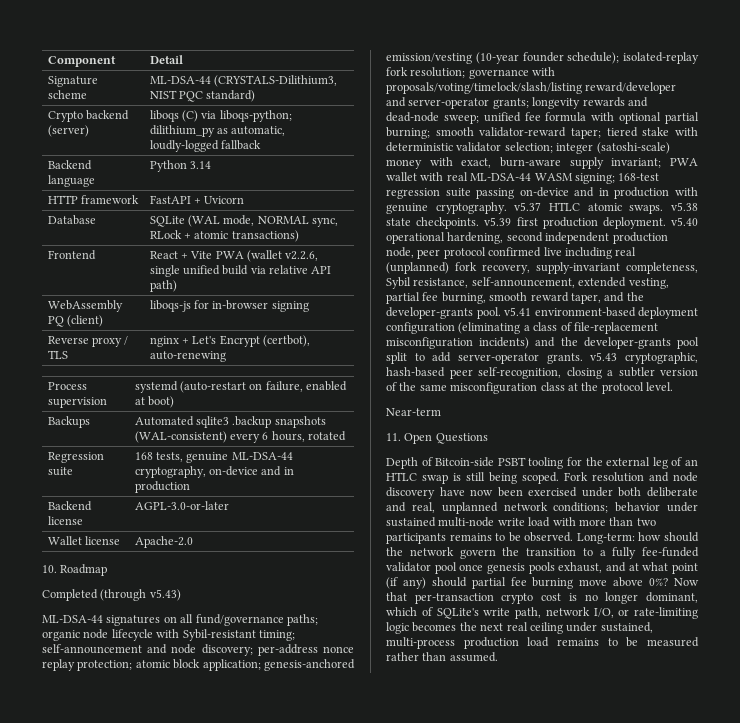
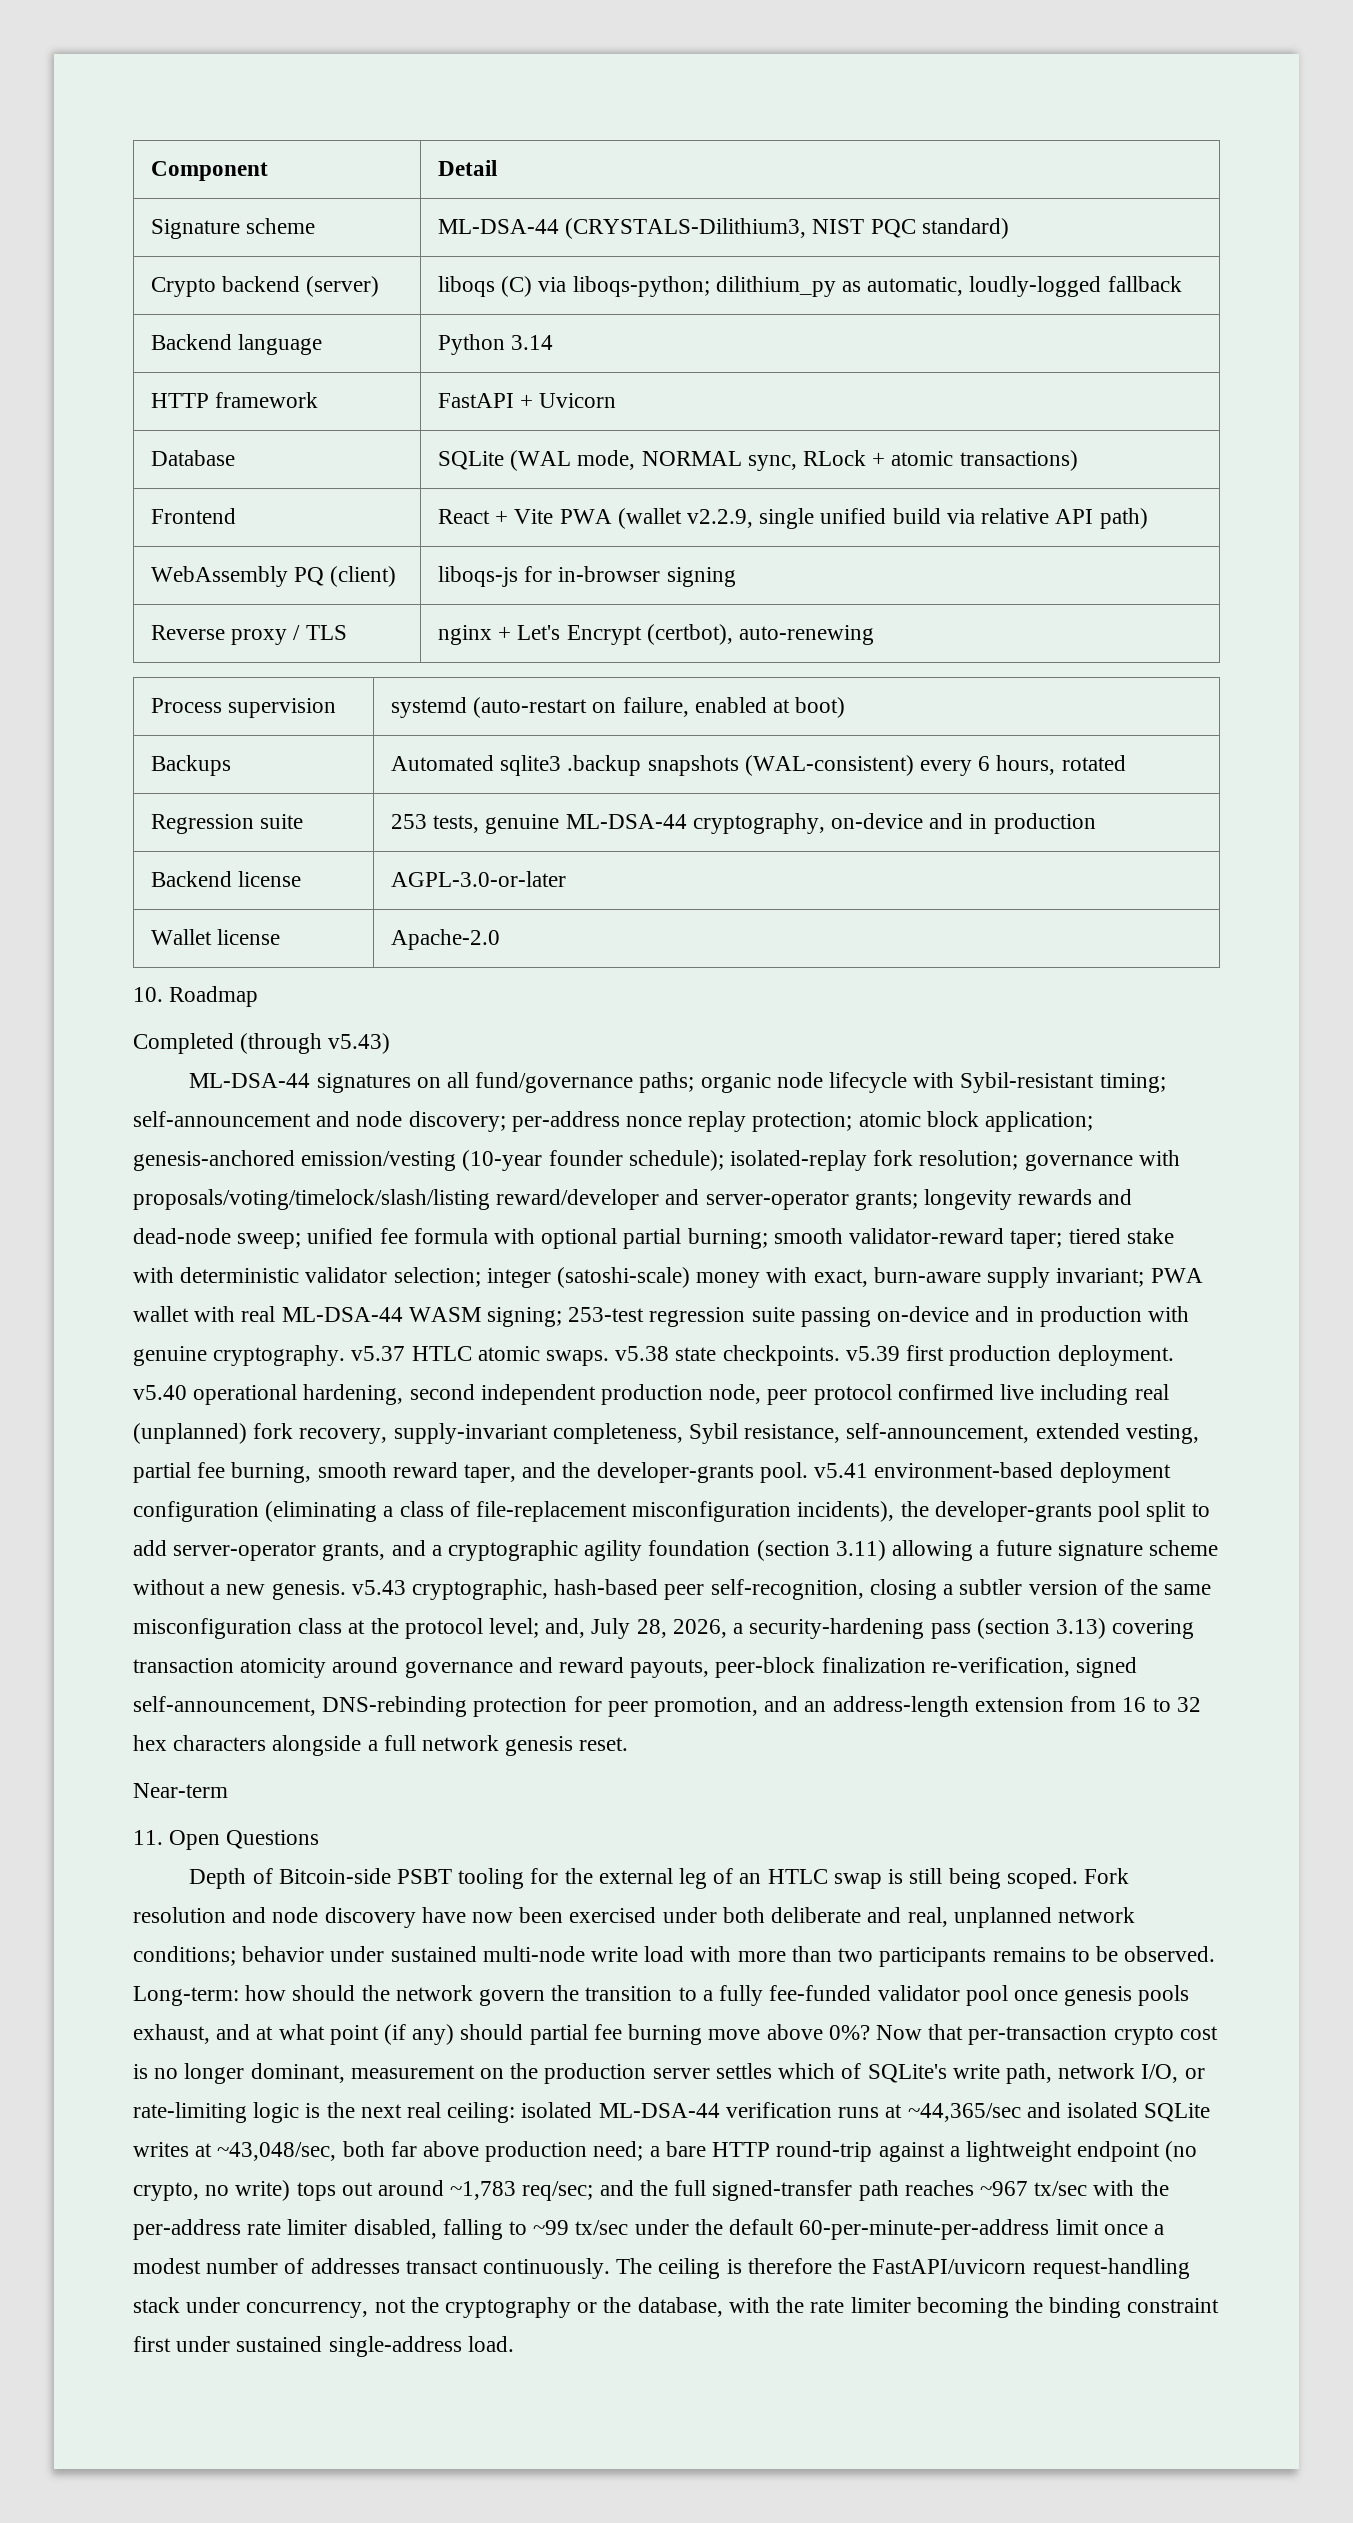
- Frontend | React + Vite PWA (wallet v2.2.6, single unified build via relative API path)
+ Frontend | React + Vite PWA (wallet v2.2.9, single unified build via relative API path)
- Regression suite | 168 tests, genuine ML-DSA-44 cryptography, on-device and in production
+ Regression suite | 253 tests, genuine ML-DSA-44 cryptography, on-device and in production
- 168-test regression suite passing on-device and in production with genuine cryptography. v5.37 HTLC atomic swaps. v5.38 state checkpoints. v5.39 first production deployment. v5.40 operational hardening, second independent production node, peer protocol confirmed live including real (unplanned) fork recovery, supply-invariant completeness, Sybil resistance, self-announcement, extended vesting, partial fee burning, smooth reward taper, and the developer-grants pool. v5.41 environment-based deployment configuration (eliminating a class of file-replacement misconfiguration incidents) and the developer-grants pool split to add server-operator grants. v5.43 cryptographic, hash-based peer self-recognition, closing a subtler version of the same misconfiguration class at the protocol level.
+ 253-test regression suite passing on-device and in production with genuine cryptography. v5.37 HTLC atomic swaps. v5.38 state checkpoints. v5.39 first production deployment. v5.40 operational hardening, second independent production node, peer protocol confirmed live including real (unplanned) fork recovery, supply-invariant completeness, Sybil resistance, self-announcement, extended vesting, partial fee burning, smooth reward taper, and the developer-grants pool. v5.41 environment-based deployment configuration (eliminating a class of file-replacement misconfiguration incidents), the developer-grants pool split to add server-operator grants, and a cryptographic agility foundation (section 3.11) allowing a future signature scheme without a new genesis. v5.43 cryptographic, hash-based peer self-recognition, closing a subtler version of the same misconfiguration class at the protocol level; and, July 28, 2026, a security-hardening pass (section 3.13) covering transaction atomicity around governance and reward payouts, peer-block finalization re-verification, signed self-announcement, DNS-rebinding protection for peer promotion, and an address-length extension from 16 to 32 hex characters alongside a full network genesis reset.
- Now that per-transaction crypto cost is no longer dominant, which of SQLite's write path, network I/O, or rate-limiting logic becomes the next real ceiling under sustained, multi-process production load remains to be measured rather than assumed.
+ Now that per-transaction crypto cost is no longer dominant, measurement on the production server settles which of SQLite's write path, network I/O, or rate-limiting logic is the next real ceiling: isolated ML-DSA-44 verification runs at ~44,365/sec and isolated SQLite writes at ~43,048/sec, both far above production need; a bare HTTP round-trip against a lightweight endpoint (no crypto, no write) tops out around ~1,783 req/sec; and the full signed-transfer path reaches ~967 tx/sec with the per-address rate limiter disabled, falling to ~99 tx/sec under the default 60-per-minute-per-address limit once a modest number of addresses transact continuously. The ceiling is therefore the FastAPI/uvicorn request-handling stack under concurrency, not the cryptography or the database, with the rate limiter becoming the binding constraint first under sustained single-address load.

